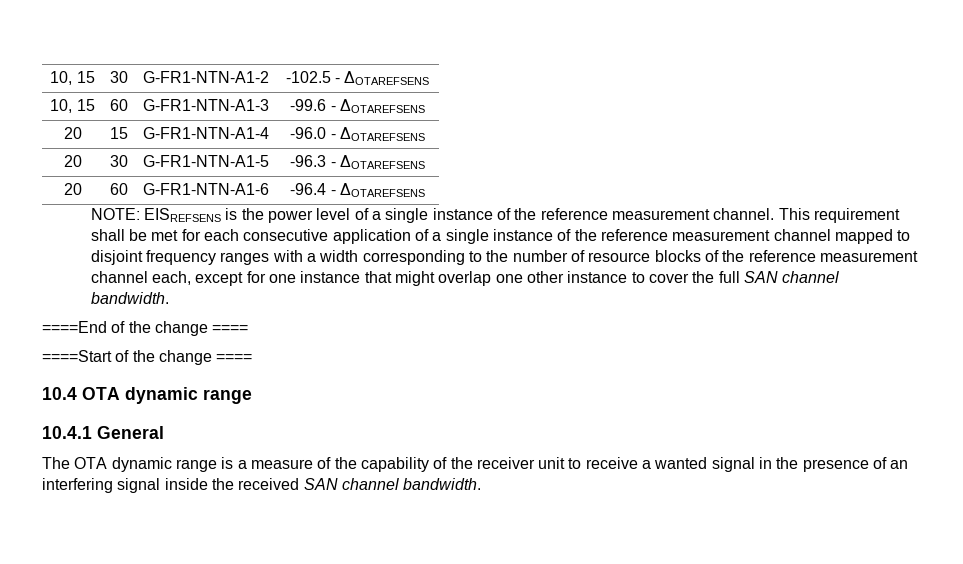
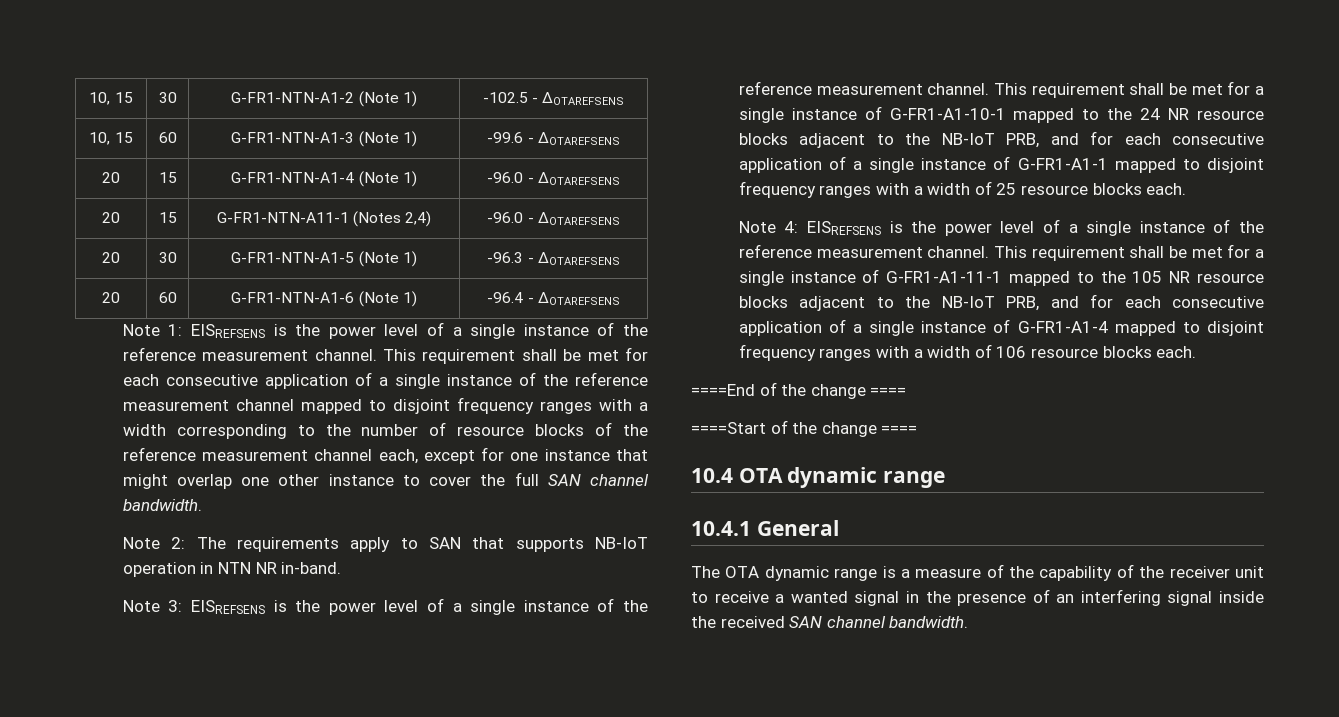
- 10, 15 | 30 | G-FR1-NTN-A1-2 | -102.5 - ΔOTAREFSENS
+ 10, 15 | 30 | G-FR1-NTN-A1-2 (Note 1) | -102.5 - ΔOTAREFSENS
- 10, 15 | 60 | G-FR1-NTN-A1-3 | -99.6 - ΔOTAREFSENS
+ 10, 15 | 60 | G-FR1-NTN-A1-3 (Note 1) | -99.6 - ΔOTAREFSENS
- 20 | 15 | G-FR1-NTN-A1-4 | -96.0 - ΔOTAREFSENS
+ 20 | 15 | G-FR1-NTN-A1-4 (Note 1) | -96.0 - ΔOTAREFSENS
+ 20 | 15 | G-FR1-NTN-A11-1 (Notes 2,4) | -96.0 - ΔOTAREFSENS
- 20 | 30 | G-FR1-NTN-A1-5 | -96.3 - ΔOTAREFSENS
+ 20 | 30 | G-FR1-NTN-A1-5 (Note 1) | -96.3 - ΔOTAREFSENS
- 20 | 60 | G-FR1-NTN-A1-6 | -96.4 - ΔOTAREFSENS
+ 20 | 60 | G-FR1-NTN-A1-6 (Note 1) | -96.4 - ΔOTAREFSENS
- NOTE: EISREFSENS is the power level of a single instance of the reference measurement channel.
+ Note 1: EISREFSENS is the power level of a single instance of the reference measurement channel.
+ Note 2: The requirements apply to SAN that supports NB-IoT operation in NTN NR in-band.
+ Note 3: EISREFSENS is the power level of a single instance of the reference measurement channel. This requirement shall be met for a single instance of G-FR1-A1-10-1 mapped to the 24 NR resource blocks adjacent to the NB-IoT PRB, and for each consecutive application of a single instance of G-FR1-A1-1 mapped to disjoint frequency ranges with a width of 25 resource blocks each.
+ Note 4: EISREFSENS is the power level of a single instance of the reference measurement channel. This requirement shall be met for a single instance of G-FR1-A1-11-1 mapped to the 105 NR resource blocks adjacent to the NB-IoT PRB, and for each consecutive application of a single instance of G-FR1-A1-4 mapped to disjoint frequency ranges with a width of 106 resource blocks each.

